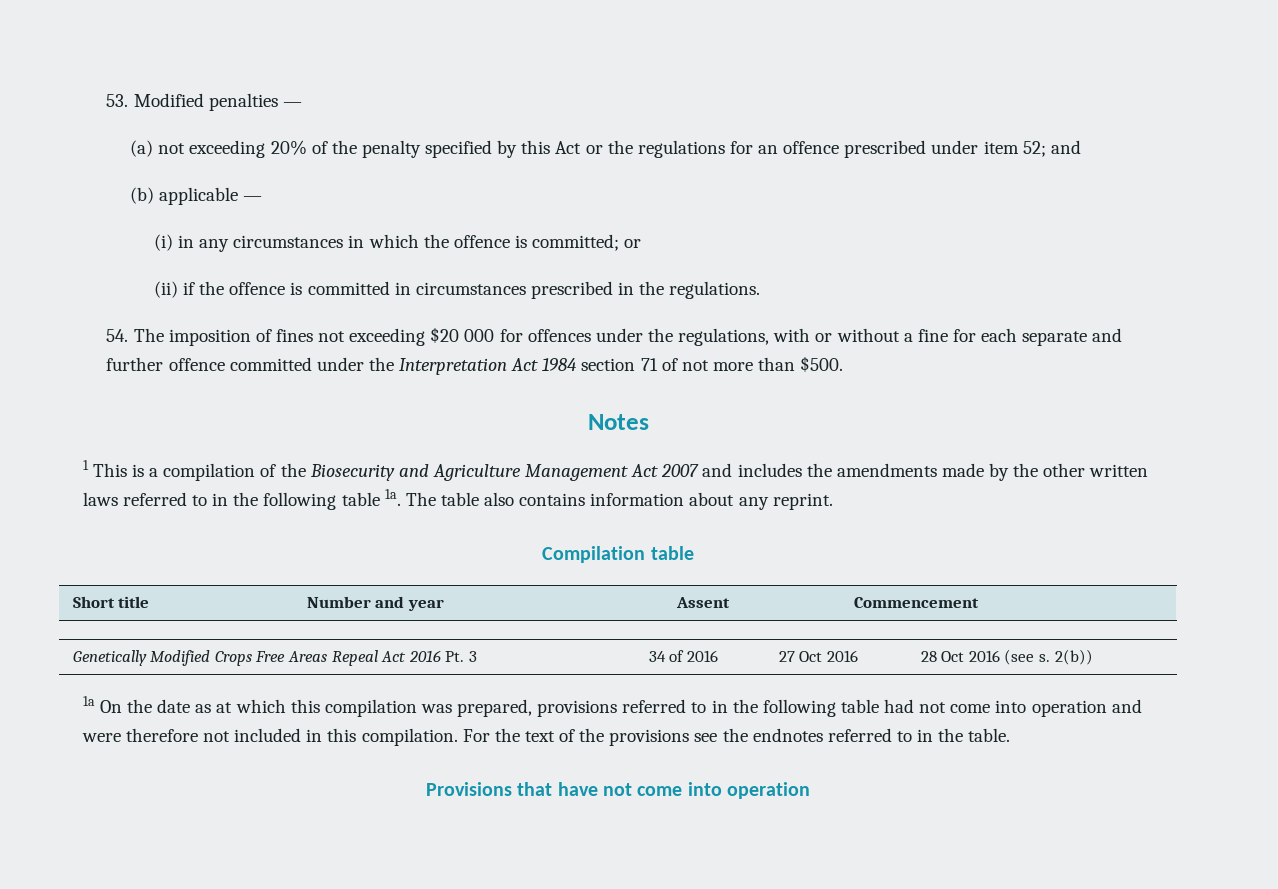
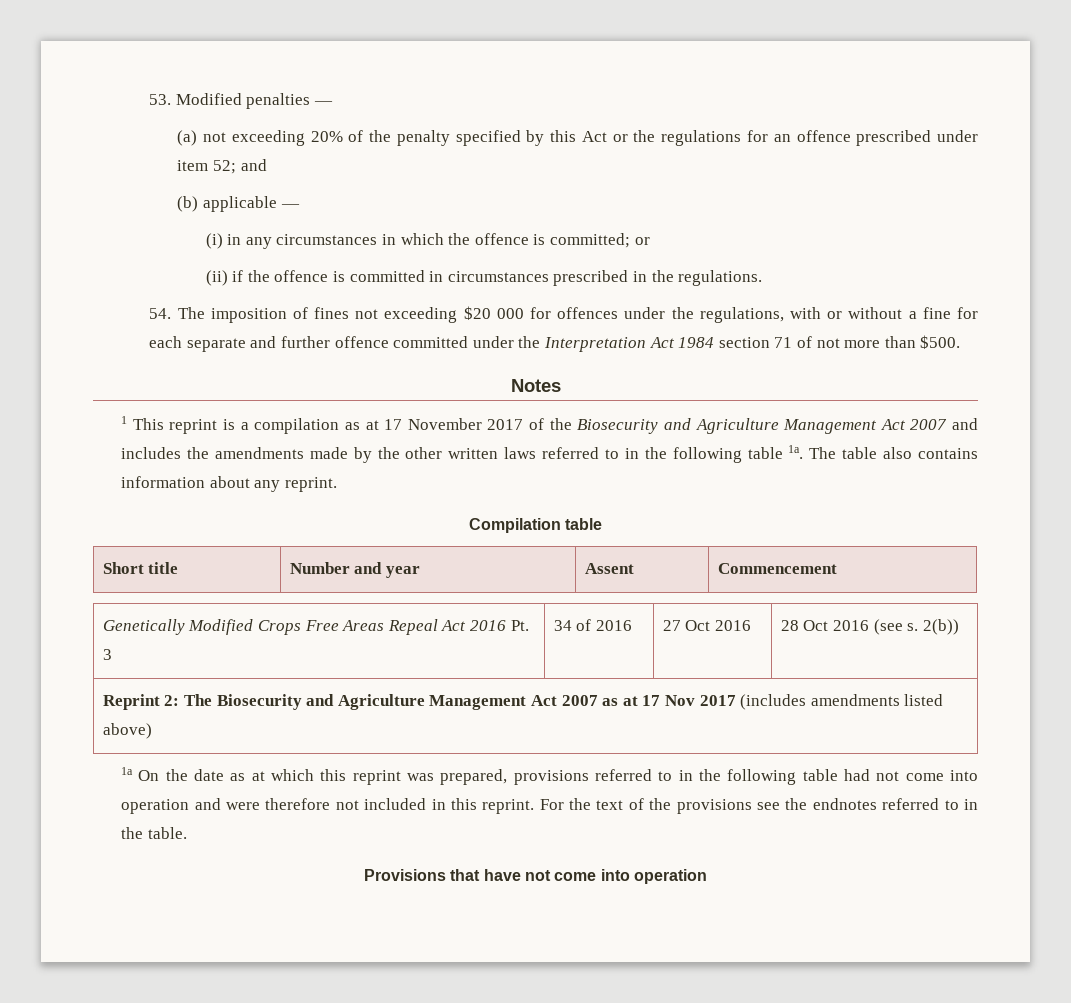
- 1 This is a compilation of the Biosecurity and Agriculture Management Act 2007 and includes the amendments made by the other written laws referred to in the following table 1a.
+ 1 This reprint is a compilation as at 17 November 2017 of the Biosecurity and Agriculture Management Act 2007 and includes the amendments made by the other written laws referred to in the following table 1a.
+ Reprint 2: The Biosecurity and Agriculture Management Act 2007 as at 17 Nov 2017 (includes amendments listed above)
- 1a On the date as at which this compilation was prepared, provisions referred to in the following table had not come into operation and were therefore not included in this compilation.
+ 1a On the date as at which this reprint was prepared, provisions referred to in the following table had not come into operation and were therefore not included in this reprint.

